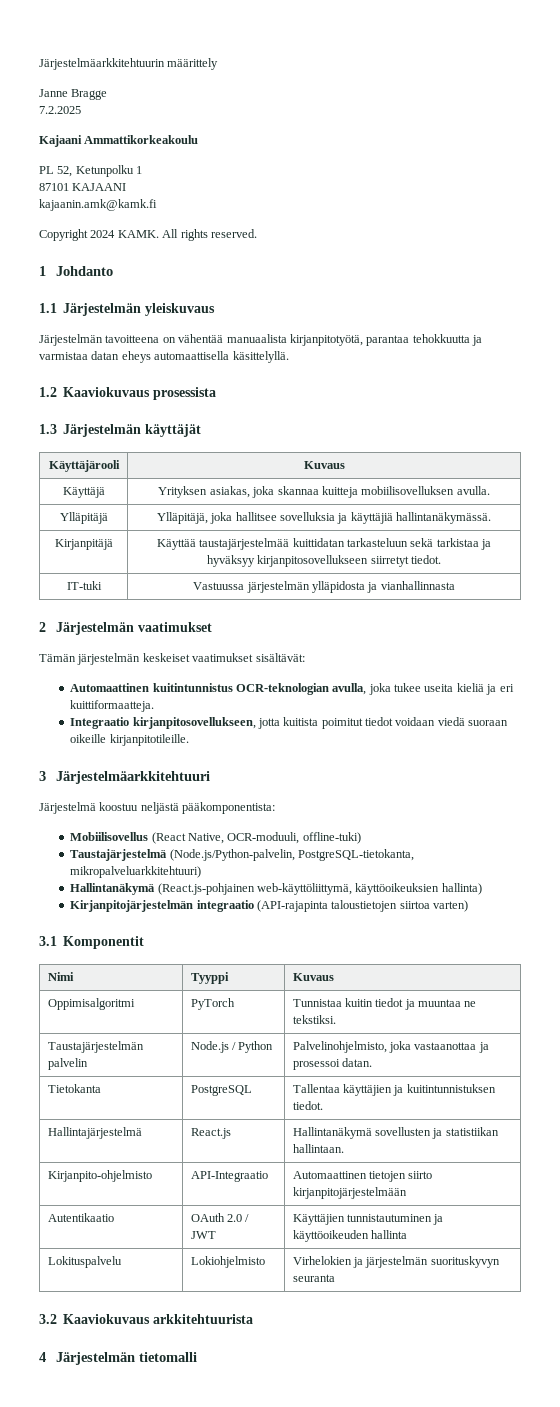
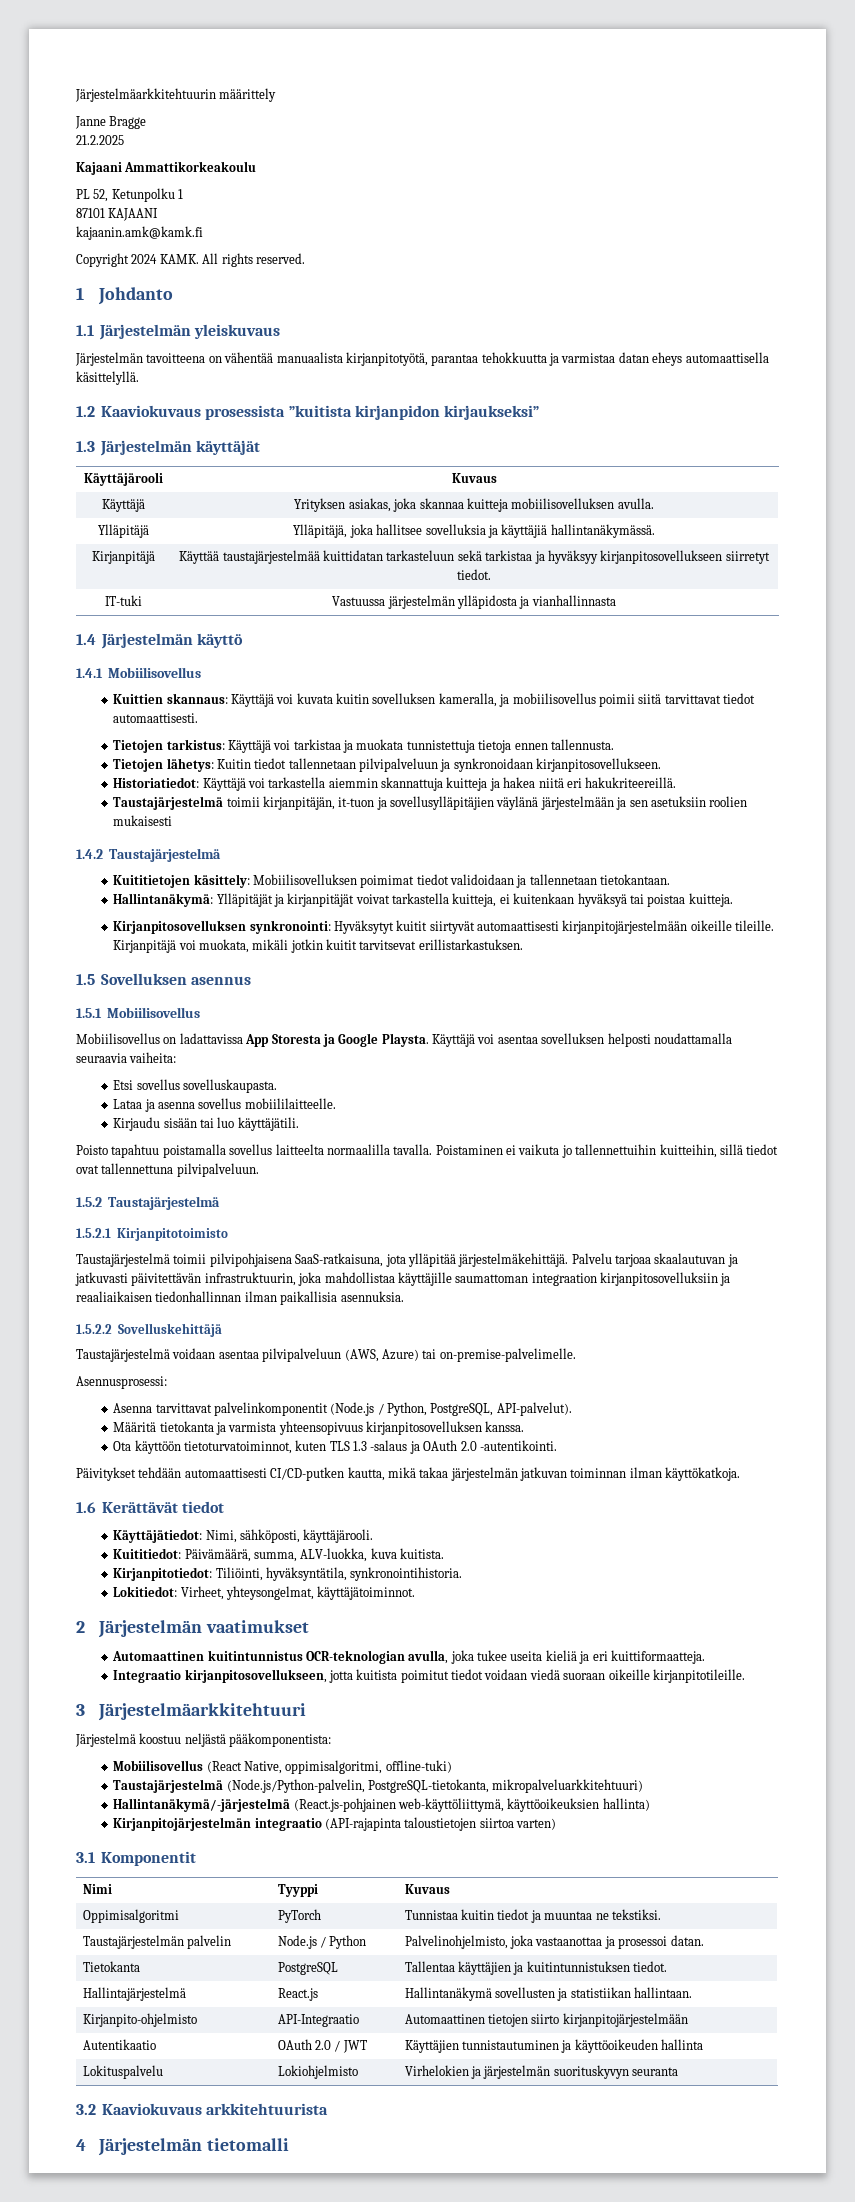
- 7.2.2025
+ 21.2.2025
- 1.2 Kaaviokuvaus prosessista
+ 1.2 Kaaviokuvaus prosessista ”kuitista kirjanpidon kirjaukseksi”
+ 1.4 Järjestelmän käyttö
+ 1.4.1 Mobiilisovellus
+ Kuittien skannaus: Käyttäjä voi kuvata kuitin sovelluksen kameralla, ja mobiilisovellus poimii siitä tarvittavat tiedot automaattisesti.
+ Tietojen tarkistus: Käyttäjä voi tarkistaa ja muokata tunnistettuja tietoja ennen tallennusta.
+ Tietojen lähetys: Kuitin tiedot tallennetaan pilvipalveluun ja synkronoidaan kirjanpitosovellukseen.
+ Historiatiedot: Käyttäjä voi tarkastella aiemmin skannattuja kuitteja ja hakea niitä eri hakukriteereillä.
+ Taustajärjestelmä toimii kirjanpitäjän, it-tuon ja sovellusylläpitäjien väylänä järjestelmään ja sen asetuksiin roolien mukaisesti
+ 1.4.2 Taustajärjestelmä
+ Kuititietojen käsittely: Mobiilisovelluksen poimimat tiedot validoidaan ja tallennetaan tietokantaan.
+ Hallintanäkymä: Ylläpitäjät ja kirjanpitäjät voivat tarkastella kuitteja, ei kuitenkaan hyväksyä tai poistaa kuitteja.
+ Kirjanpitosovelluksen synkronointi: Hyväksytyt kuitit siirtyvät automaattisesti kirjanpitojärjestelmään oikeille tileille. Kirjanpitäjä voi muokata, mikäli jotkin kuitit tarvitsevat erillistarkastuksen.
+ 1.5 Sovelluksen asennus
+ 1.5.1 Mobiilisovellus
+ Mobiilisovellus on ladattavissa App Storesta ja Google Playsta. Käyttäjä voi asentaa sovelluksen helposti noudattamalla seuraavia vaiheita:
+ Etsi sovellus sovelluskaupasta.
+ Lataa ja asenna sovellus mobiililaitteelle.
+ Kirjaudu sisään tai luo käyttäjätili.
+ Poisto tapahtuu poistamalla sovellus laitteelta normaalilla tavalla. Poistaminen ei vaikuta jo tallennettuihin kuitteihin, sillä tiedot ovat tallennettuna pilvipalveluun.
+ 1.5.2 Taustajärjestelmä
+ 1.5.2.1 Kirjanpitotoimisto
+ Taustajärjestelmä toimii pilvipohjaisena SaaS-ratkaisuna, jota ylläpitää järjestelmäkehittäjä. Palvelu tarjoaa skaalautuvan ja jatkuvasti päivitettävän infrastruktuurin, joka mahdollistaa käyttäjille saumattoman integraation kirjanpitosovelluksiin ja reaaliaikaisen tiedonhallinnan ilman paikallisia asennuksia.
+ 1.5.2.2 Sovelluskehittäjä
+ Taustajärjestelmä voidaan asentaa pilvipalveluun (AWS, Azure) tai on-premise-palvelimelle.
+ Asennusprosessi:
+ Asenna tarvittavat palvelinkomponentit (Node.js / Python, PostgreSQL, API-palvelut).
+ Määritä tietokanta ja varmista yhteensopivuus kirjanpitosovelluksen kanssa.
+ Ota käyttöön tietoturvatoiminnot, kuten TLS 1.3 -salaus ja OAuth 2.0 -autentikointi.
+ Päivitykset tehdään automaattisesti CI/CD-putken kautta, mikä takaa järjestelmän jatkuvan toiminnan ilman käyttökatkoja.
+ 1.6 Kerättävät tiedot
+ Käyttäjätiedot: Nimi, sähköposti, käyttäjärooli.
+ Kuititiedot: Päivämäärä, summa, ALV-luokka, kuva kuitista.
+ Kirjanpitotiedot: Tiliöinti, hyväksyntätila, synkronointihistoria.
+ Lokitiedot: Virheet, yhteysongelmat, käyttäjätoiminnot.
  2 Järjestelmän vaatimukset
- Tämän järjestelmän keskeiset vaatimukset sisältävät:
- Mobiilisovellus (React Native, OCR-moduuli, offline-tuki)
+ Mobiilisovellus (React Native, oppimisalgoritmi, offline-tuki)
- Hallintanäkymä (React.js-pohjainen web-käyttöliittymä, käyttöoikeuksien hallinta)
+ Hallintanäkymä/-järjestelmä (React.js-pohjainen web-käyttöliittymä, käyttöoikeuksien hallinta)

